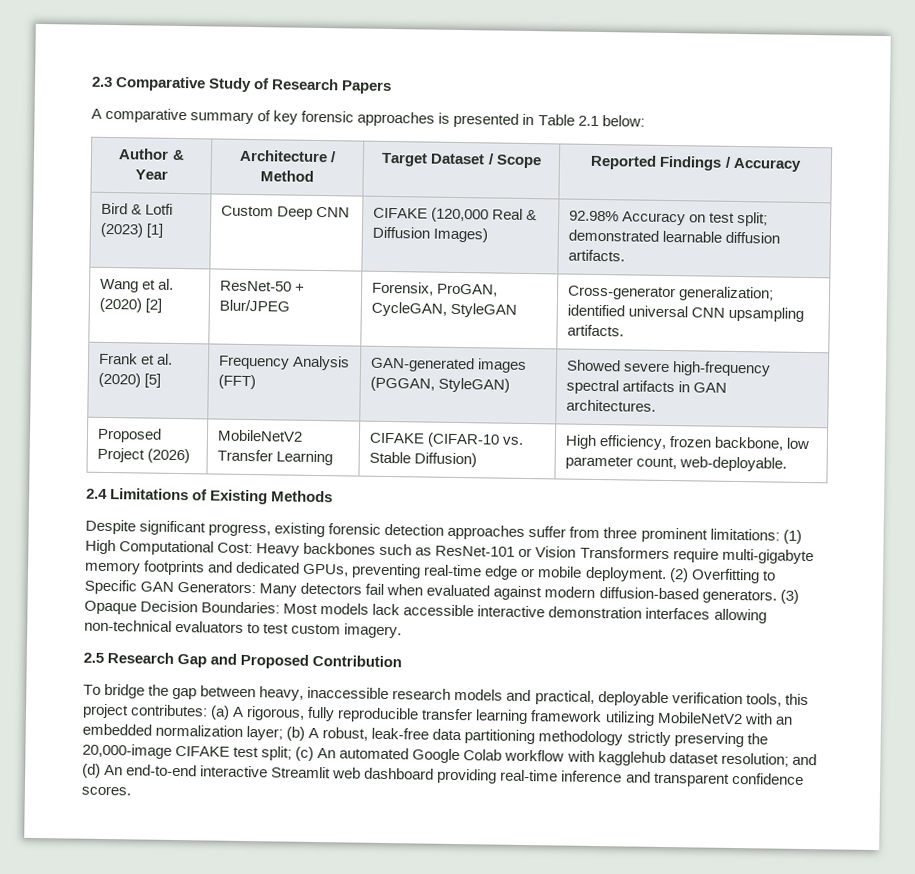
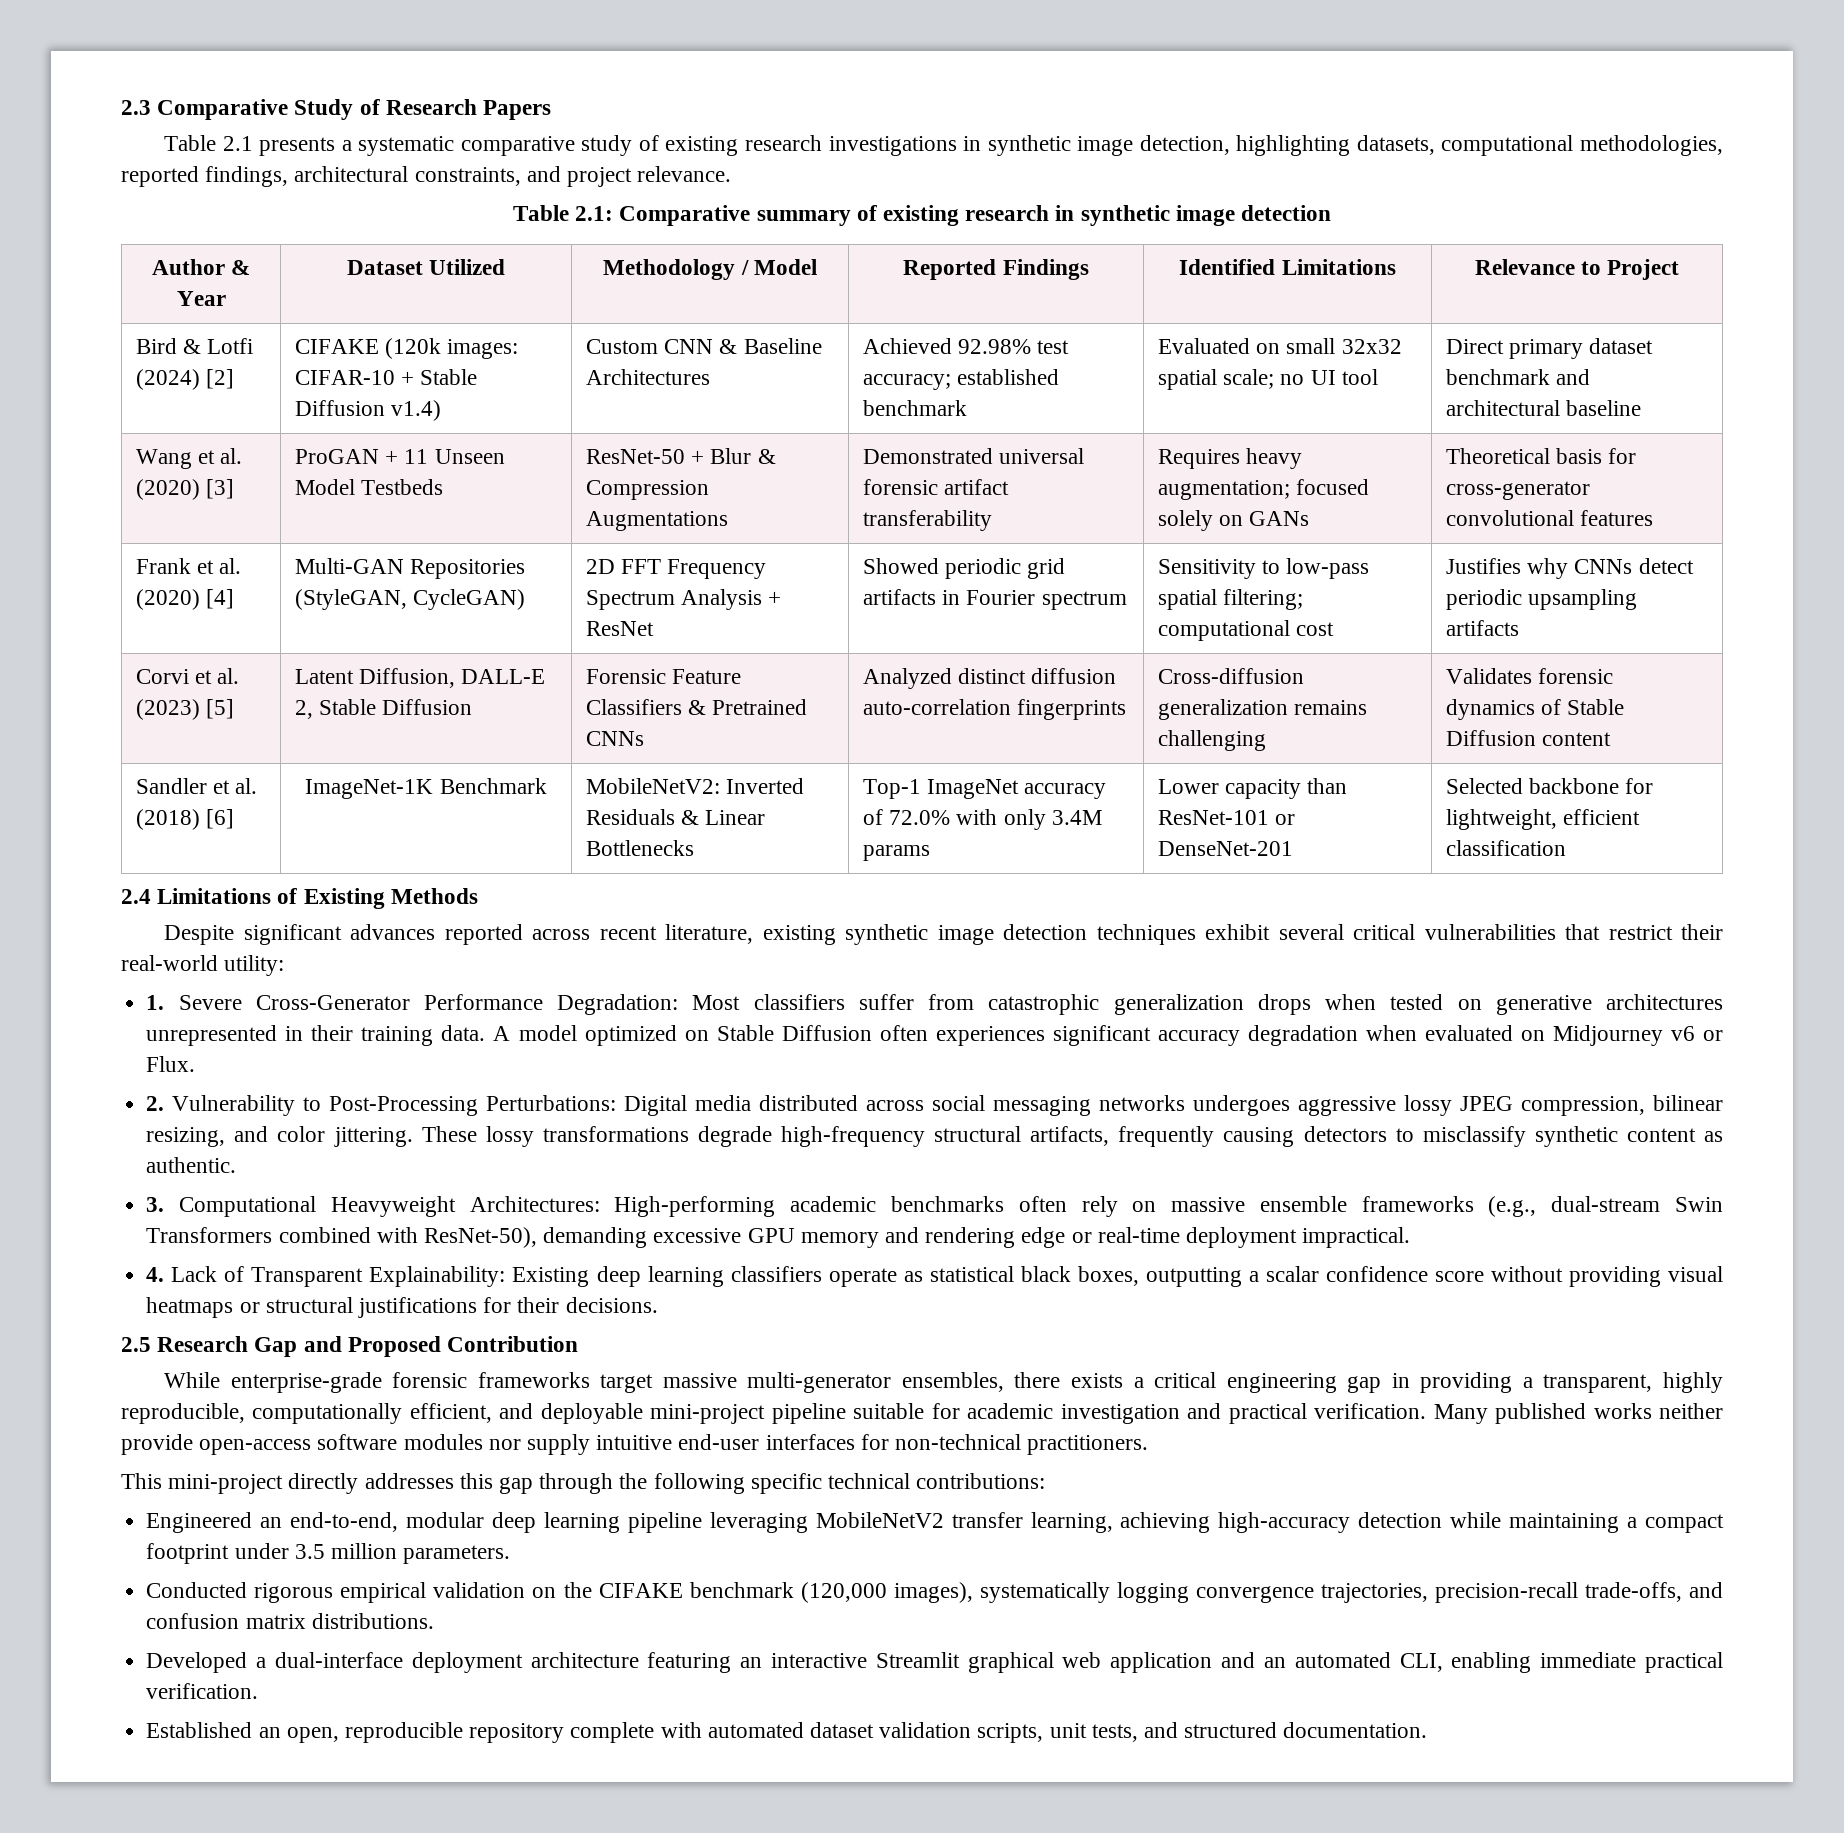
- A comparative summary of key forensic approaches is presented in Table 2.1 below:
- Author & Year | Architecture / Method | Target Dataset / Scope | Reported Findings / Accuracy
- Bird & Lotfi (2023) [1] | Custom Deep CNN | CIFAKE (120,000 Real & Diffusion Images) | 92.98% Accuracy on test split; demonstrated learnable diffusion artifacts.
- Wang et al. (2020) [2] | ResNet-50 + Blur/JPEG | Forensix, ProGAN, CycleGAN, StyleGAN | Cross-generator generalization; identified universal CNN upsampling artifacts.
- Frank et al. (2020) [5] | Frequency Analysis (FFT) | GAN-generated images (PGGAN, StyleGAN) | Showed severe high-frequency spectral artifacts in GAN architectures.
- Proposed Project (2026) | MobileNetV2 Transfer Learning | CIFAKE (CIFAR-10 vs. Stable Diffusion) | High efficiency, frozen backbone, low parameter count, web-deployable.
+ Table 2.1 presents a systematic comparative study of existing research investigations in synthetic image detection, highlighting datasets, computational methodologies, reported findings, architectural constraints, and project relevance.
+ Table 2.1: Comparative summary of existing research in synthetic image detection
+ Author & Year | Dataset Utilized | Methodology / Model | Reported Findings | Identified Limitations | Relevance to Project
+ Bird & Lotfi (2024) [2] | CIFAKE (120k images: CIFAR-10 + Stable Diffusion v1.4) | Custom CNN & Baseline Architectures | Achieved 92.98% test accuracy; established benchmark | Evaluated on small 32x32 spatial scale; no UI tool | Direct primary dataset benchmark and architectural baseline
+ Wang et al. (2020) [3] | ProGAN + 11 Unseen Model Testbeds | ResNet-50 + Blur & Compression Augmentations | Demonstrated universal forensic artifact transferability | Requires heavy augmentation; focused solely on GANs | Theoretical basis for cross-generator convolutional features
+ Frank et al. (2020) [4] | Multi-GAN Repositories (StyleGAN, CycleGAN) | 2D FFT Frequency Spectrum Analysis + ResNet | Showed periodic grid artifacts in Fourier spectrum | Sensitivity to low-pass spatial filtering; computational cost | Justifies why CNNs detect periodic upsampling artifacts
+ Corvi et al. (2023) [5] | Latent Diffusion, DALL-E 2, Stable Diffusion | Forensic Feature Classifiers & Pretrained CNNs | Analyzed distinct diffusion auto-correlation fingerprints | Cross-diffusion generalization remains challenging | Validates forensic dynamics of Stable Diffusion content
+ Sandler et al. (2018) [6] | ImageNet-1K Benchmark | MobileNetV2: Inverted Residuals & Linear Bottlenecks | Top-1 ImageNet accuracy of 72.0% with only 3.4M params | Lower capacity than ResNet-101 or DenseNet-201 | Selected backbone for lightweight, efficient classification
- Despite significant progress, existing forensic detection approaches suffer from three prominent limitations: (1) High Computational Cost: Heavy backbones such as ResNet-101 or Vision Transformers require multi-gigabyte memory footprints and dedicated GPUs, preventing real-time edge or mobile deployment. (2) Overfitting to Specific GAN Generators: Many detectors fail when evaluated against modern diffusion-based generators. (3) Opaque Decision Boundaries: Most models lack accessible interactive demonstration interfaces allowing non-technical evaluators to test custom imagery.
+ Despite significant advances reported across recent literature, existing synthetic image detection techniques exhibit several critical vulnerabilities that restrict their real-world utility:
+ 1. Severe Cross-Generator Performance Degradation: Most classifiers suffer from catastrophic generalization drops when tested on generative architectures unrepresented in their training data. A model optimized on Stable Diffusion often experiences significant accuracy degradation when evaluated on Midjourney v6 or Flux.
+ 2. Vulnerability to Post-Processing Perturbations: Digital media distributed across social messaging networks undergoes aggressive lossy JPEG compression, bilinear resizing, and color jittering. These lossy transformations degrade high-frequency structural artifacts, frequently causing detectors to misclassify synthetic content as authentic.
+ 3. Computational Heavyweight Architectures: High-performing academic benchmarks often rely on massive ensemble frameworks (e.g., dual-stream Swin Transformers combined with ResNet-50), demanding excessive GPU memory and rendering edge or real-time deployment impractical.
+ 4. Lack of Transparent Explainability: Existing deep learning classifiers operate as statistical black boxes, outputting a scalar confidence score without providing visual heatmaps or structural justifications for their decisions.
- To bridge the gap between heavy, inaccessible research models and practical, deployable verification tools, this project contributes: (a) A rigorous, fully reproducible transfer learning framework utilizing MobileNetV2 with an embedded normalization layer; (b) A robust, leak-free data partitioning methodology strictly preserving the 20,000-image CIFAKE test split; (c) An automated Google Colab workflow with kagglehub dataset resolution; and (d) An end-to-end interactive Streamlit web dashboard providing real-time inference and transparent confidence scores.
+ While enterprise-grade forensic frameworks target massive multi-generator ensembles, there exists a critical engineering gap in providing a transparent, highly reproducible, computationally efficient, and deployable mini-project pipeline suitable for academic investigation and practical verification. Many published works neither provide open-access software modules nor supply intuitive end-user interfaces for non-technical practitioners.
+ This mini-project directly addresses this gap through the following specific technical contributions:
+ Engineered an end-to-end, modular deep learning pipeline leveraging MobileNetV2 transfer learning, achieving high-accuracy detection while maintaining a compact footprint under 3.5 million parameters.
+ Conducted rigorous empirical validation on the CIFAKE benchmark (120,000 images), systematically logging convergence trajectories, precision-recall trade-offs, and confusion matrix distributions.
+ Developed a dual-interface deployment architecture featuring an interactive Streamlit graphical web application and an automated CLI, enabling immediate practical verification.
+ Established an open, reproducible repository complete with automated dataset validation scripts, unit tests, and structured documentation.

